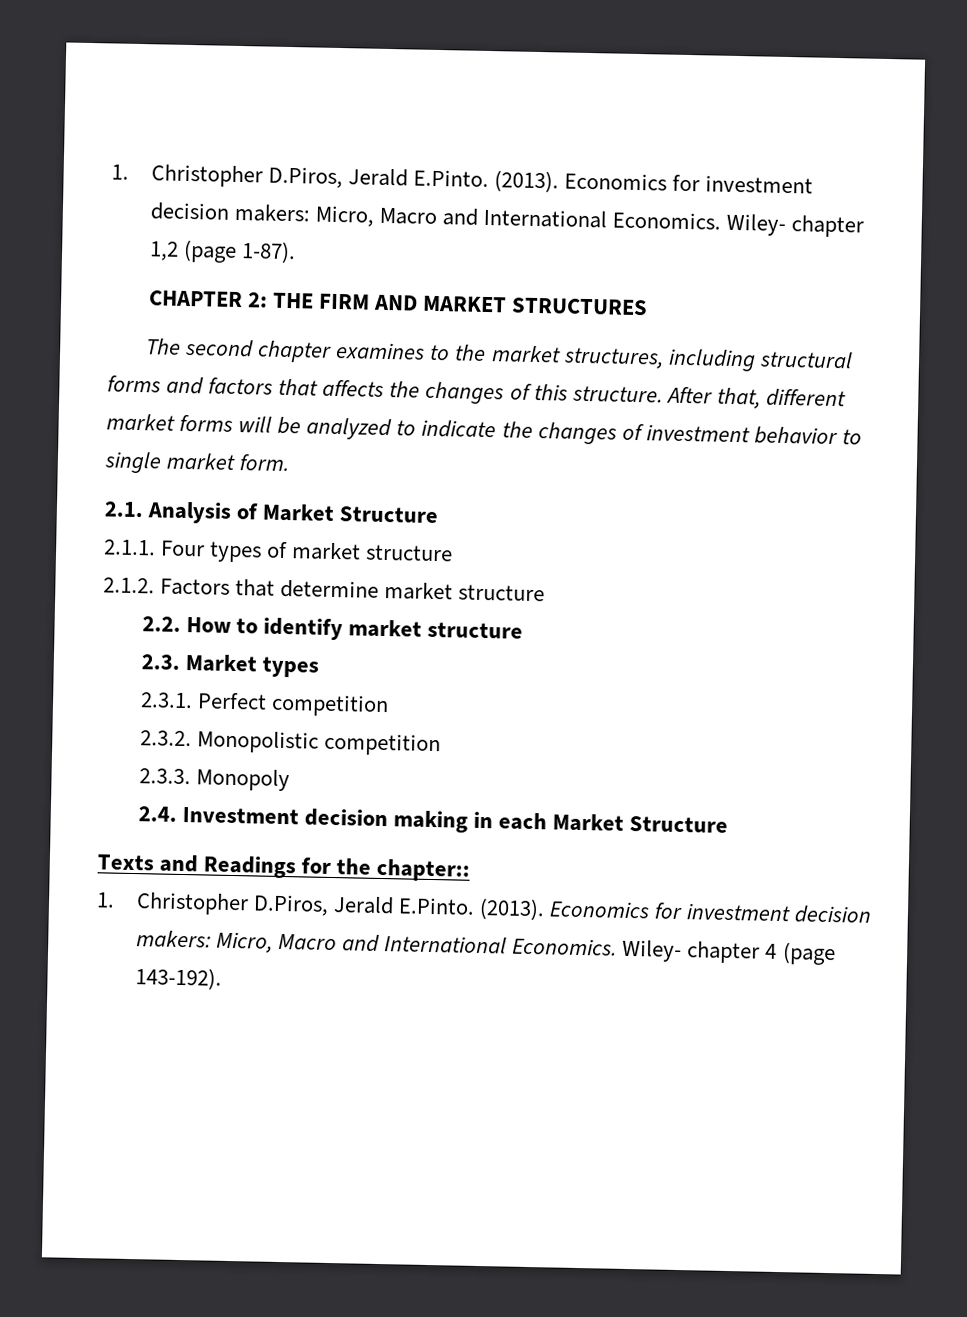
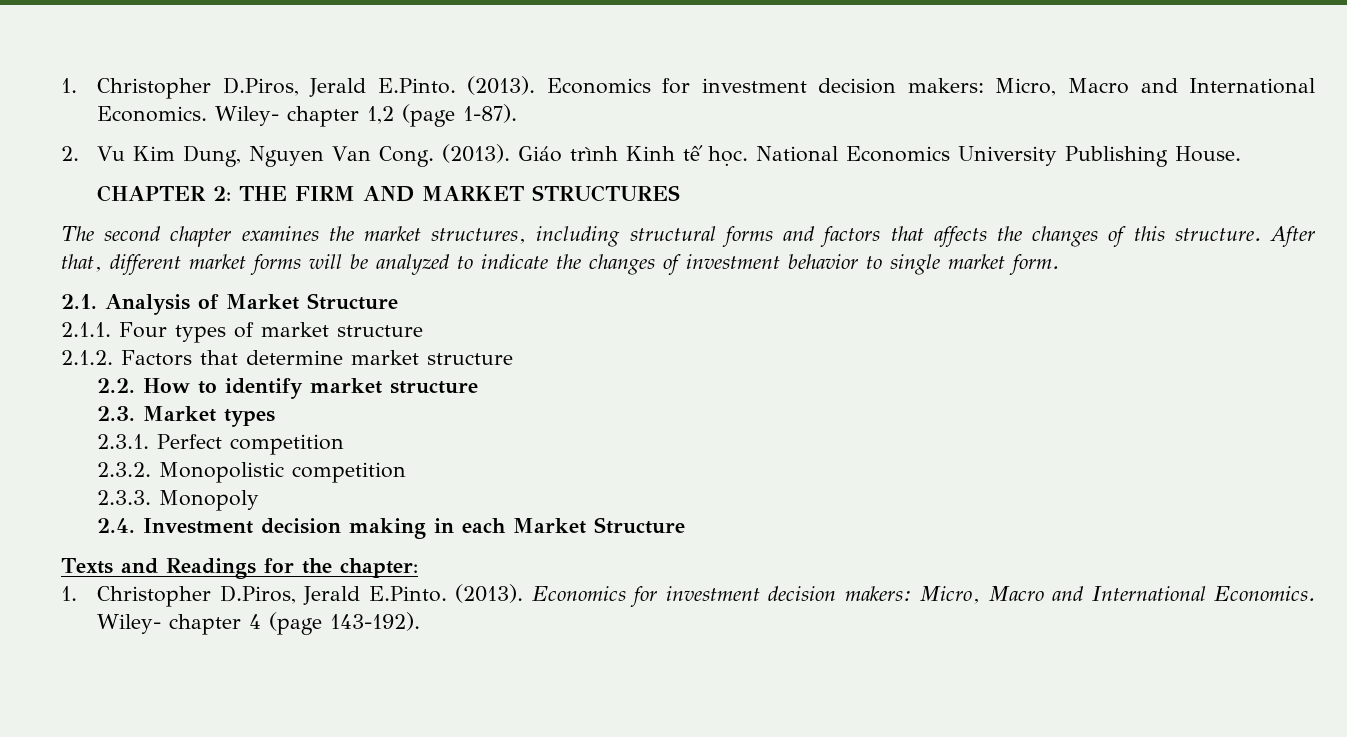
+ 2. Vu Kim Dung, Nguyen Van Cong. (2013). Giáo trình Kinh tế học. National Economics University Publishing House.
- The second chapter examines to the market structures, including structural forms and factors that affects the changes of this structure.
+ The second chapter examines the market structures, including structural forms and factors that affects the changes of this structure.
- Texts and Readings for the chapter::
+ Texts and Readings for the chapter:

